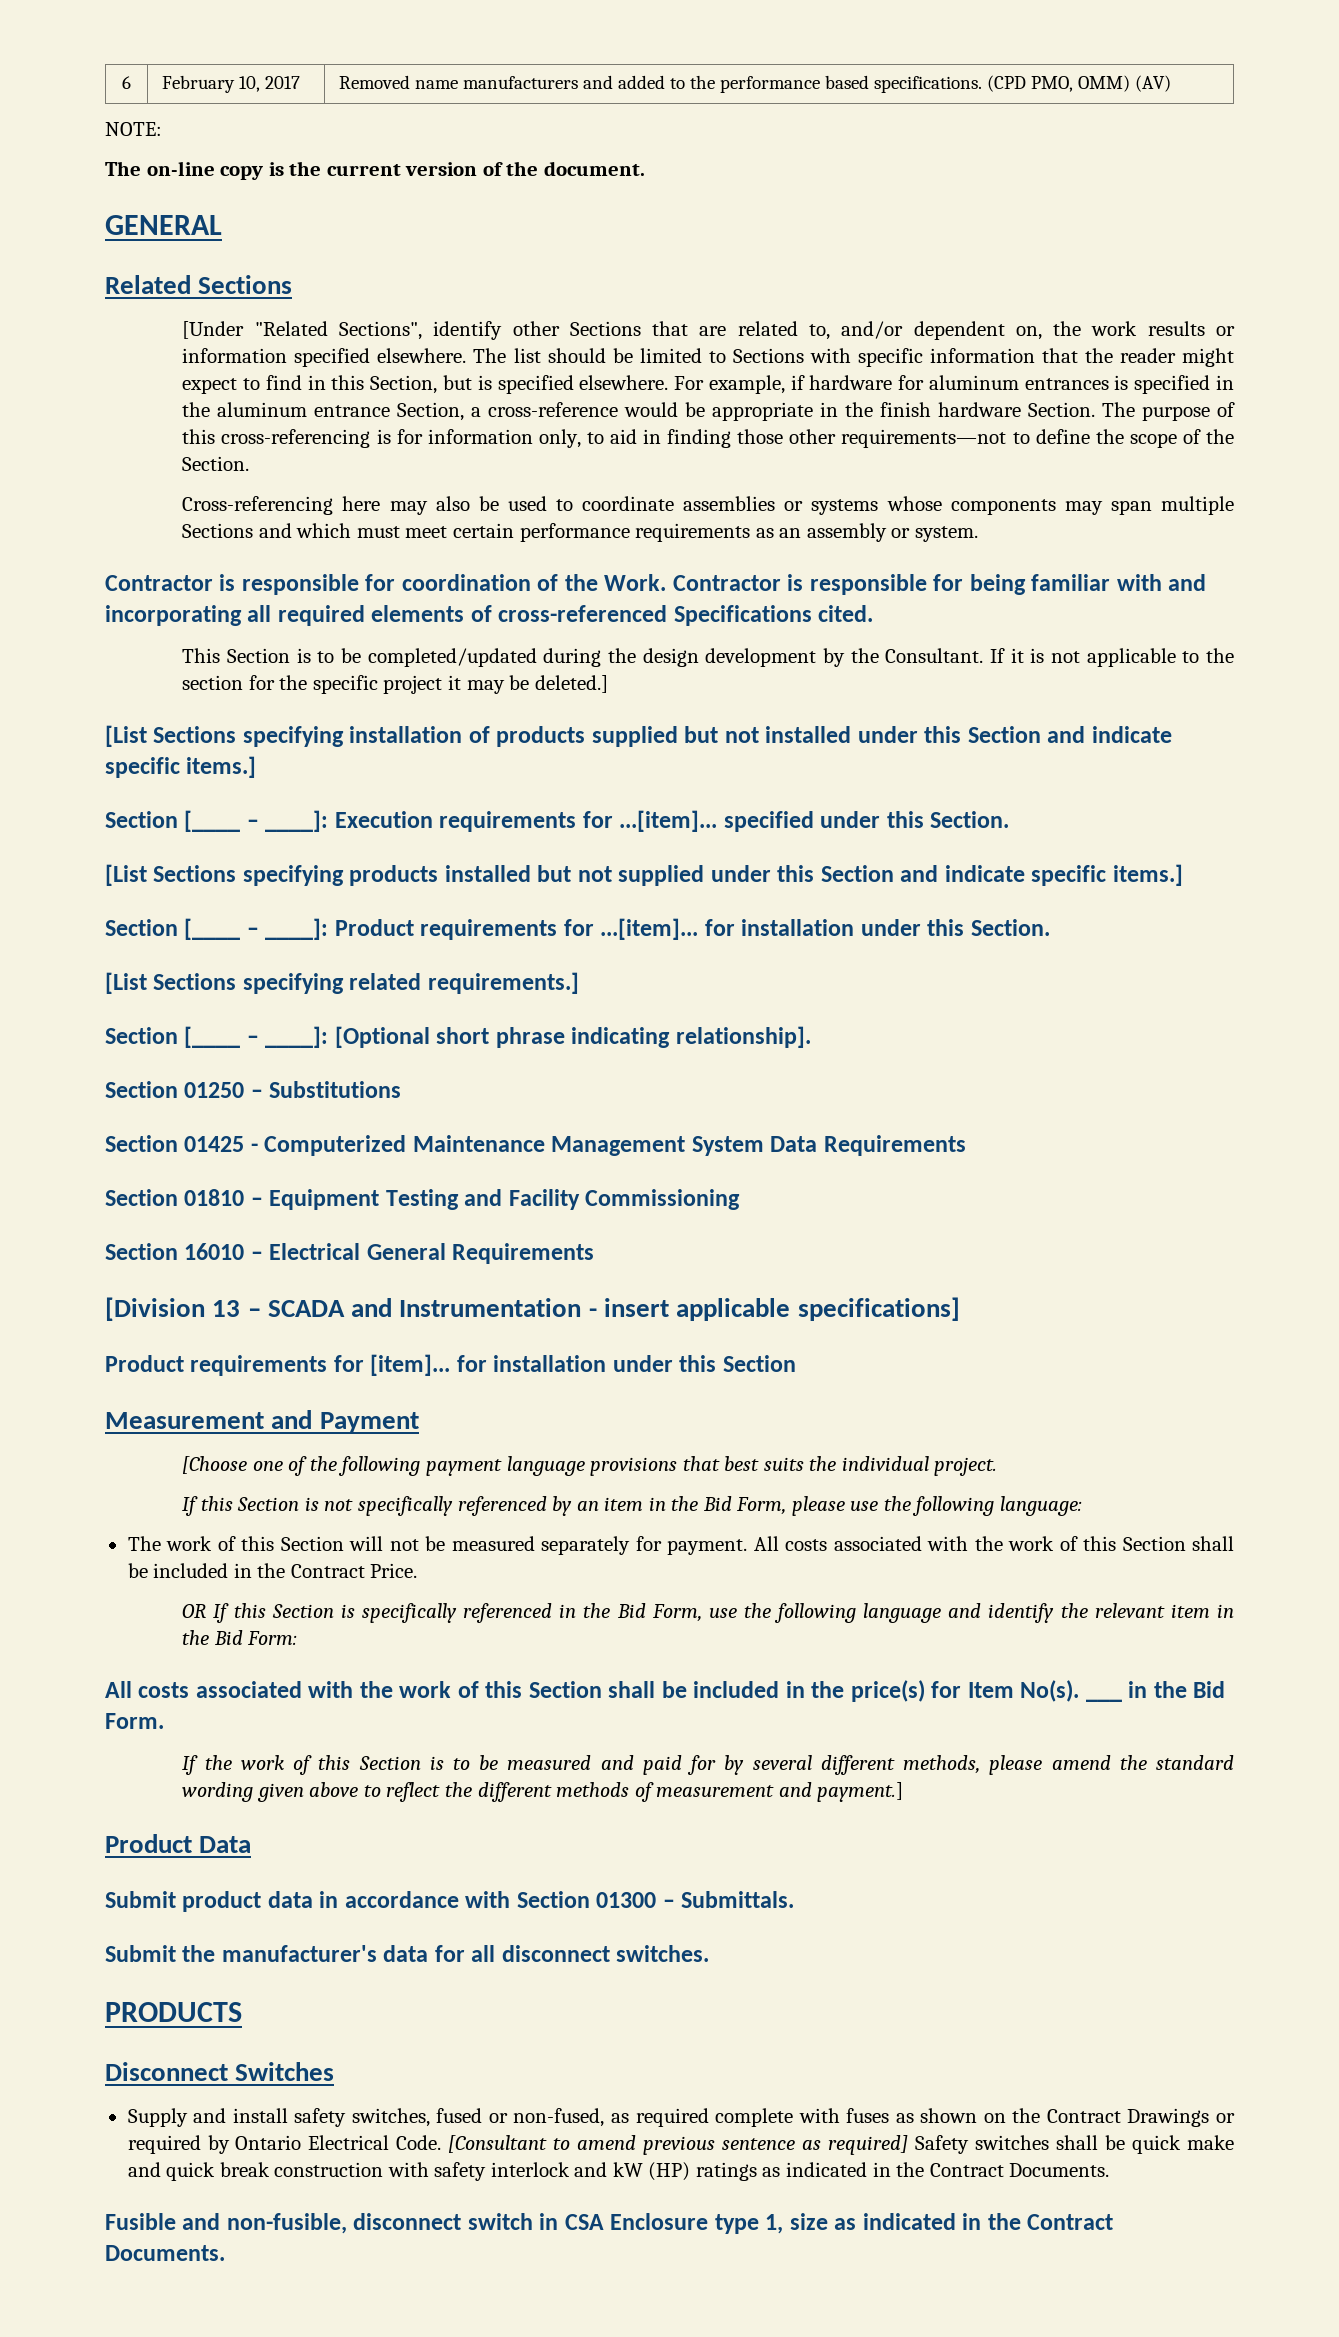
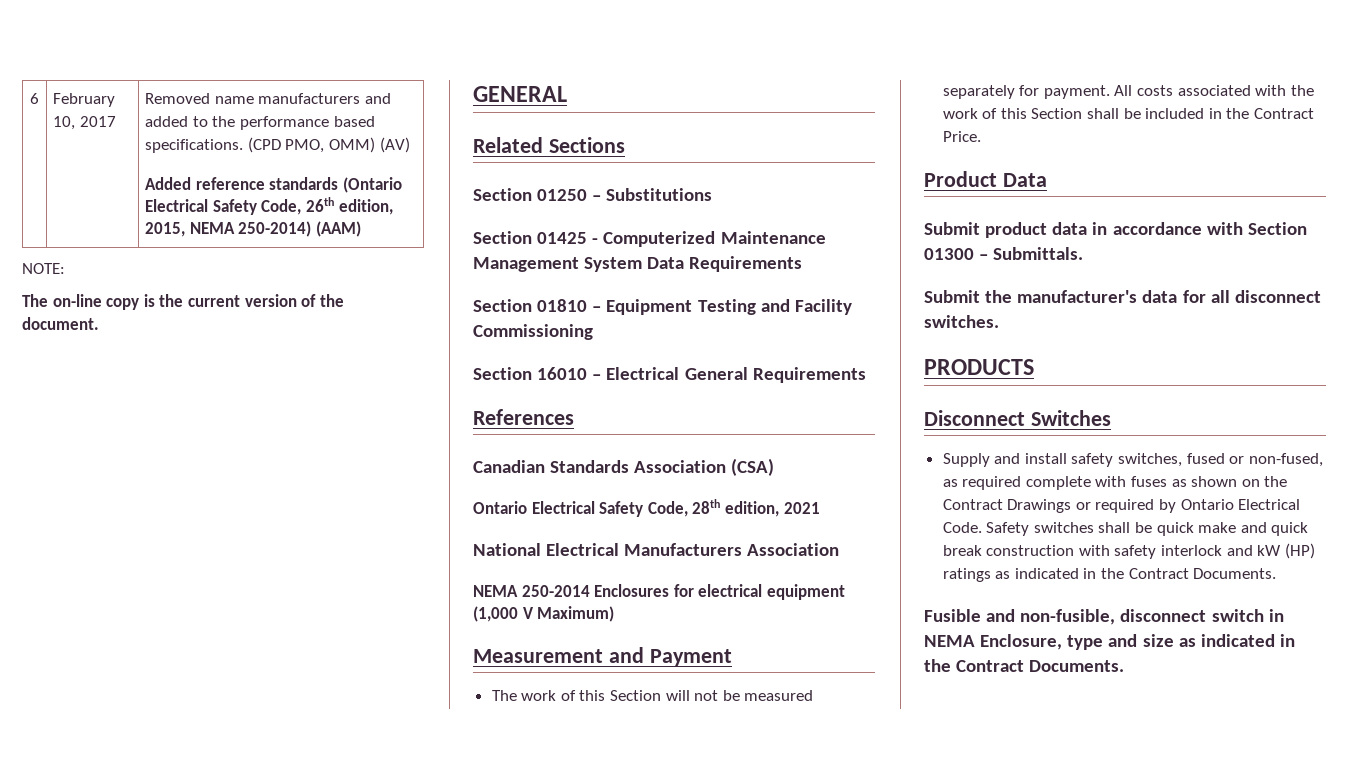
  6 | February 10, 2017 | Removed name manufacturers and added to the performance based specifications. (CPD PMO, OMM) (AV)
+ Added reference standards (Ontario Electrical Safety Code, 26th edition, 2015, NEMA 250-2014) (AAM)
- [Under "Related Sections", identify other Sections that are related to, and/or dependent on, the work results or information specified elsewhere. The list should be limited to Sections with specific information that the reader might expect to find in this Section, but is specified elsewhere. For example, if hardware for aluminum entrances is specified in the aluminum entrance Section, a cross-reference would be appropriate in the finish hardware Section. The purpose of this cross-referencing is for information only, to aid in finding those other requirements—not to define the scope of the Section.
- Cross-referencing here may also be used to coordinate assemblies or systems whose components may span multiple Sections and which must meet certain performance requirements as an assembly or system.
- Contractor is responsible for coordination of the Work. Contractor is responsible for being familiar with and incorporating all required elements of cross-referenced Specifications cited.
- This Section is to be completed/updated during the design development by the Consultant. If it is not applicable to the section for the specific project it may be deleted.]
- [List Sections specifying installation of products supplied but not installed under this Section and indicate specific items.]
- Section [____ – ____]: Execution requirements for ...[item]... specified under this Section.
- [List Sections specifying products installed but not supplied under this Section and indicate specific items.]
- Section [____ – ____]: Product requirements for ...[item]... for installation under this Section.
- [List Sections specifying related requirements.]
- Section [____ – ____]: [Optional short phrase indicating relationship].
- [Division 13 – SCADA and Instrumentation - insert applicable specifications]
- Product requirements for [item]... for installation under this Section
+ References
+ Canadian Standards Association (CSA)
+ Ontario Electrical Safety Code, 28th edition, 2021
+ National Electrical Manufacturers Association
+ NEMA 250-2014 Enclosures for electrical equipment (1,000 V Maximum)
  Measurement and Payment
- [Choose one of the following payment language provisions that best suits the individual project.
- If this Section is not specifically referenced by an item in the Bid Form, please use the following language:
- OR If this Section is specifically referenced in the Bid Form, use the following language and identify the relevant item in the Bid Form:
- All costs associated with the work of this Section shall be included in the price(s) for Item No(s). ___ in the Bid Form.
- If the work of this Section is to be measured and paid for by several different methods, please amend the standard wording given above to reflect the different methods of measurement and payment.]
- [Consultant to amend previous sentence as required] Safety switches shall be quick make and quick break construction with safety interlock and kW (HP) ratings as indicated in the Contract Documents.
+ Safety switches shall be quick make and quick break construction with safety interlock and kW (HP) ratings as indicated in the Contract Documents.
- Fusible and non-fusible, disconnect switch in CSA Enclosure type 1, size as indicated in the Contract Documents.
+ Fusible and non-fusible, disconnect switch in NEMA Enclosure, type and size as indicated in the Contract Documents.

